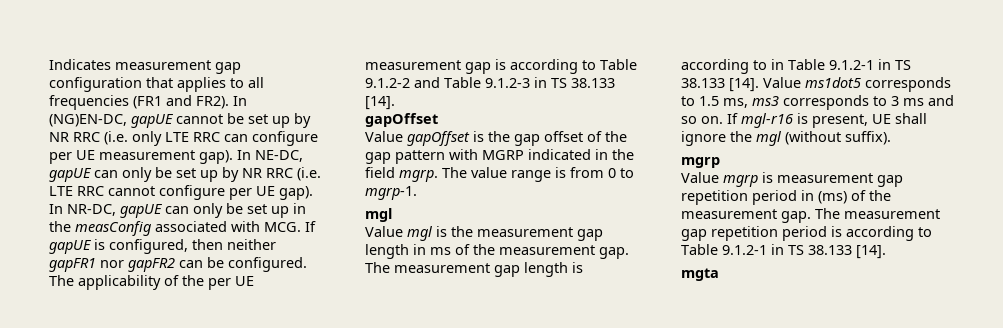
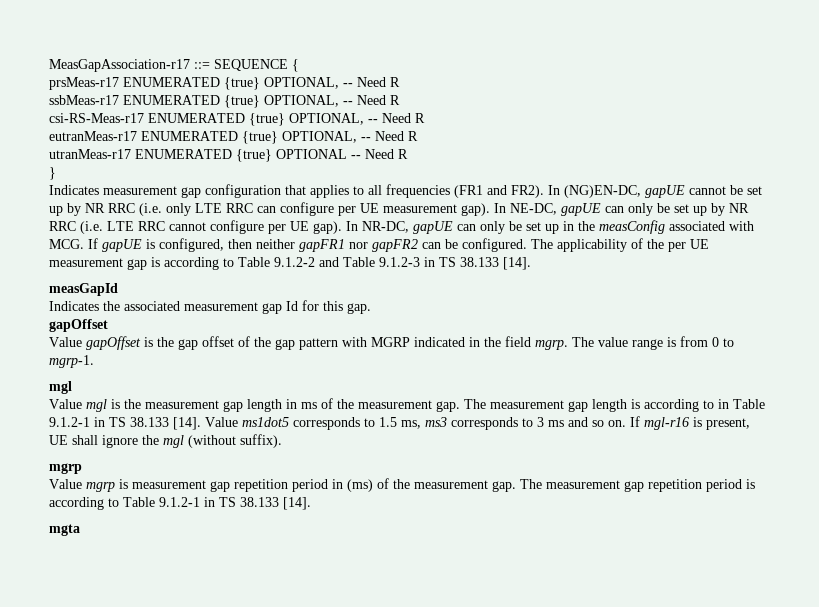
+ MeasGapAssociation-r17 ::= SEQUENCE {
+ prsMeas-r17 ENUMERATED {true} OPTIONAL, -- Need R
+ ssbMeas-r17 ENUMERATED {true} OPTIONAL, -- Need R
+ csi-RS-Meas-r17 ENUMERATED {true} OPTIONAL, -- Need R
+ eutranMeas-r17 ENUMERATED {true} OPTIONAL, -- Need R
+ utranMeas-r17 ENUMERATED {true} OPTIONAL -- Need R
+ }
+ measGapId
+ Indicates the associated measurement gap Id for this gap.

